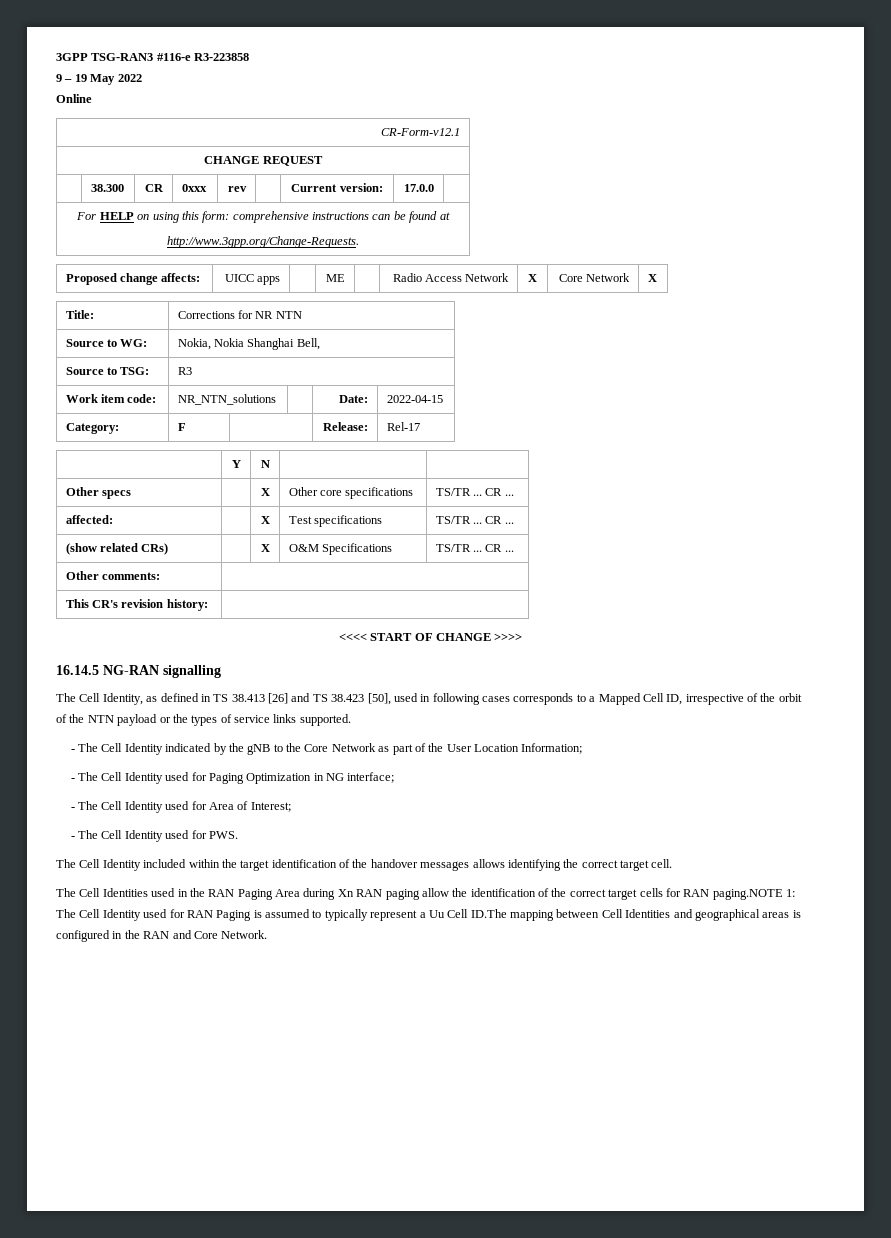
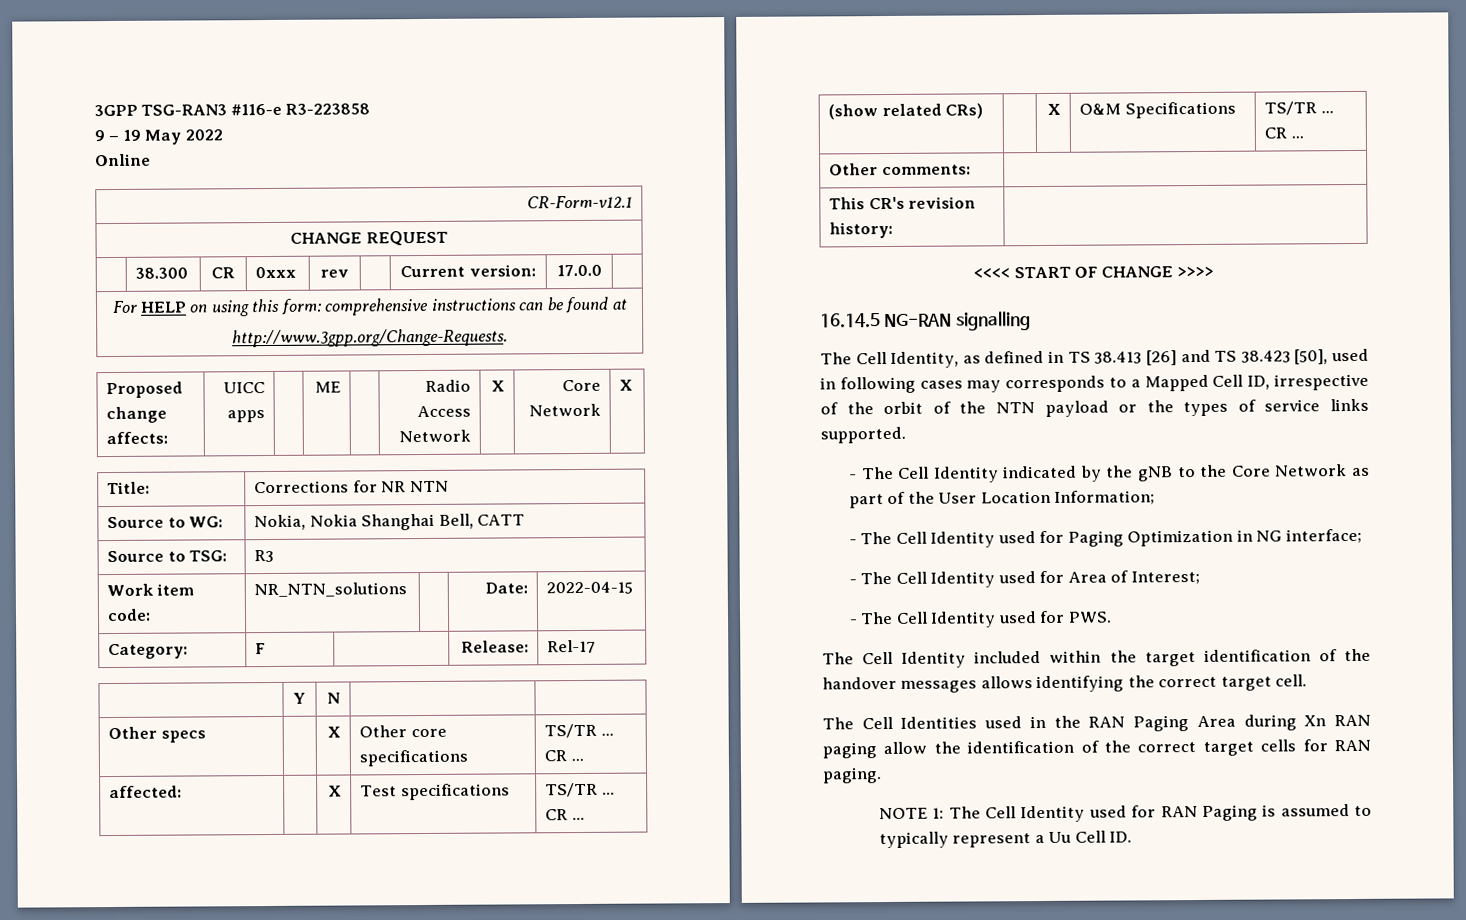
- Source to WG: | Nokia, Nokia Shanghai Bell,
+ Source to WG: | Nokia, Nokia Shanghai Bell, CATT
- The Cell Identity, as defined in TS 38.413 [26] and TS 38.423 [50], used in following cases corresponds to a Mapped Cell ID, irrespective of the orbit of the NTN payload or the types of service links supported.
+ The Cell Identity, as defined in TS 38.413 [26] and TS 38.423 [50], used in following cases may corresponds to a Mapped Cell ID, irrespective of the orbit of the NTN payload or the types of service links supported.
- The Cell Identities used in the RAN Paging Area during Xn RAN paging allow the identification of the correct target cells for RAN paging.NOTE 1: The Cell Identity used for RAN Paging is assumed to typically represent a Uu Cell ID.The mapping between Cell Identities and geographical areas is configured in the RAN and Core Network.
+ The Cell Identities used in the RAN Paging Area during Xn RAN paging allow the identification of the correct target cells for RAN paging.
+ NOTE 1: The Cell Identity used for RAN Paging is assumed to typically represent a Uu Cell ID.

